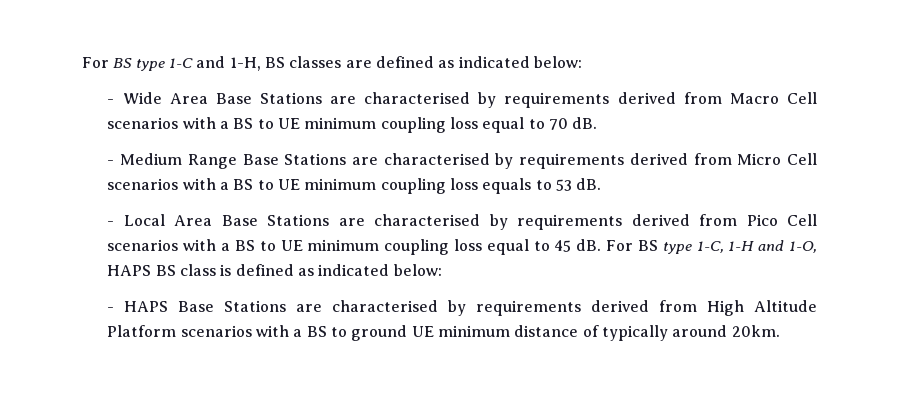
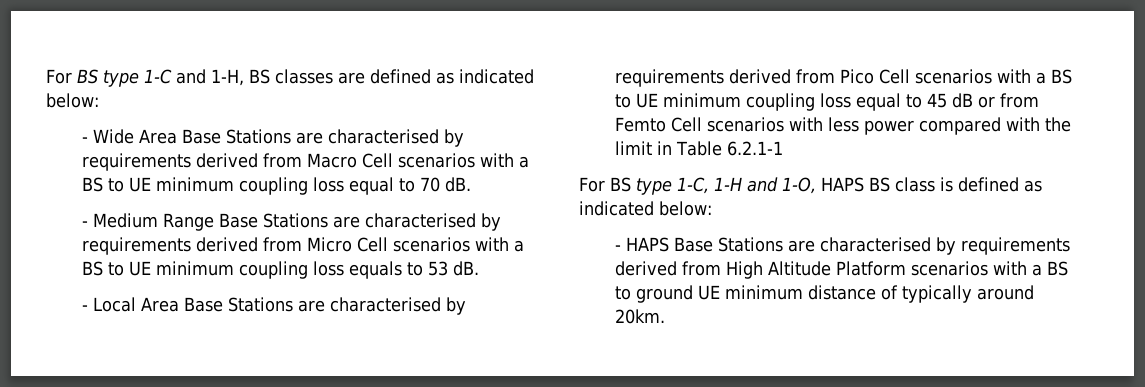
- - Local Area Base Stations are characterised by requirements derived from Pico Cell scenarios with a BS to UE minimum coupling loss equal to 45 dB. For BS type 1-C, 1-H and 1-O, HAPS BS class is defined as indicated below:
+ - Local Area Base Stations are characterised by requirements derived from Pico Cell scenarios with a BS to UE minimum coupling loss equal to 45 dB or from Femto Cell scenarios with less power compared with the limit in Table 6.2.1-1
+ For BS type 1-C, 1-H and 1-O, HAPS BS class is defined as indicated below:

